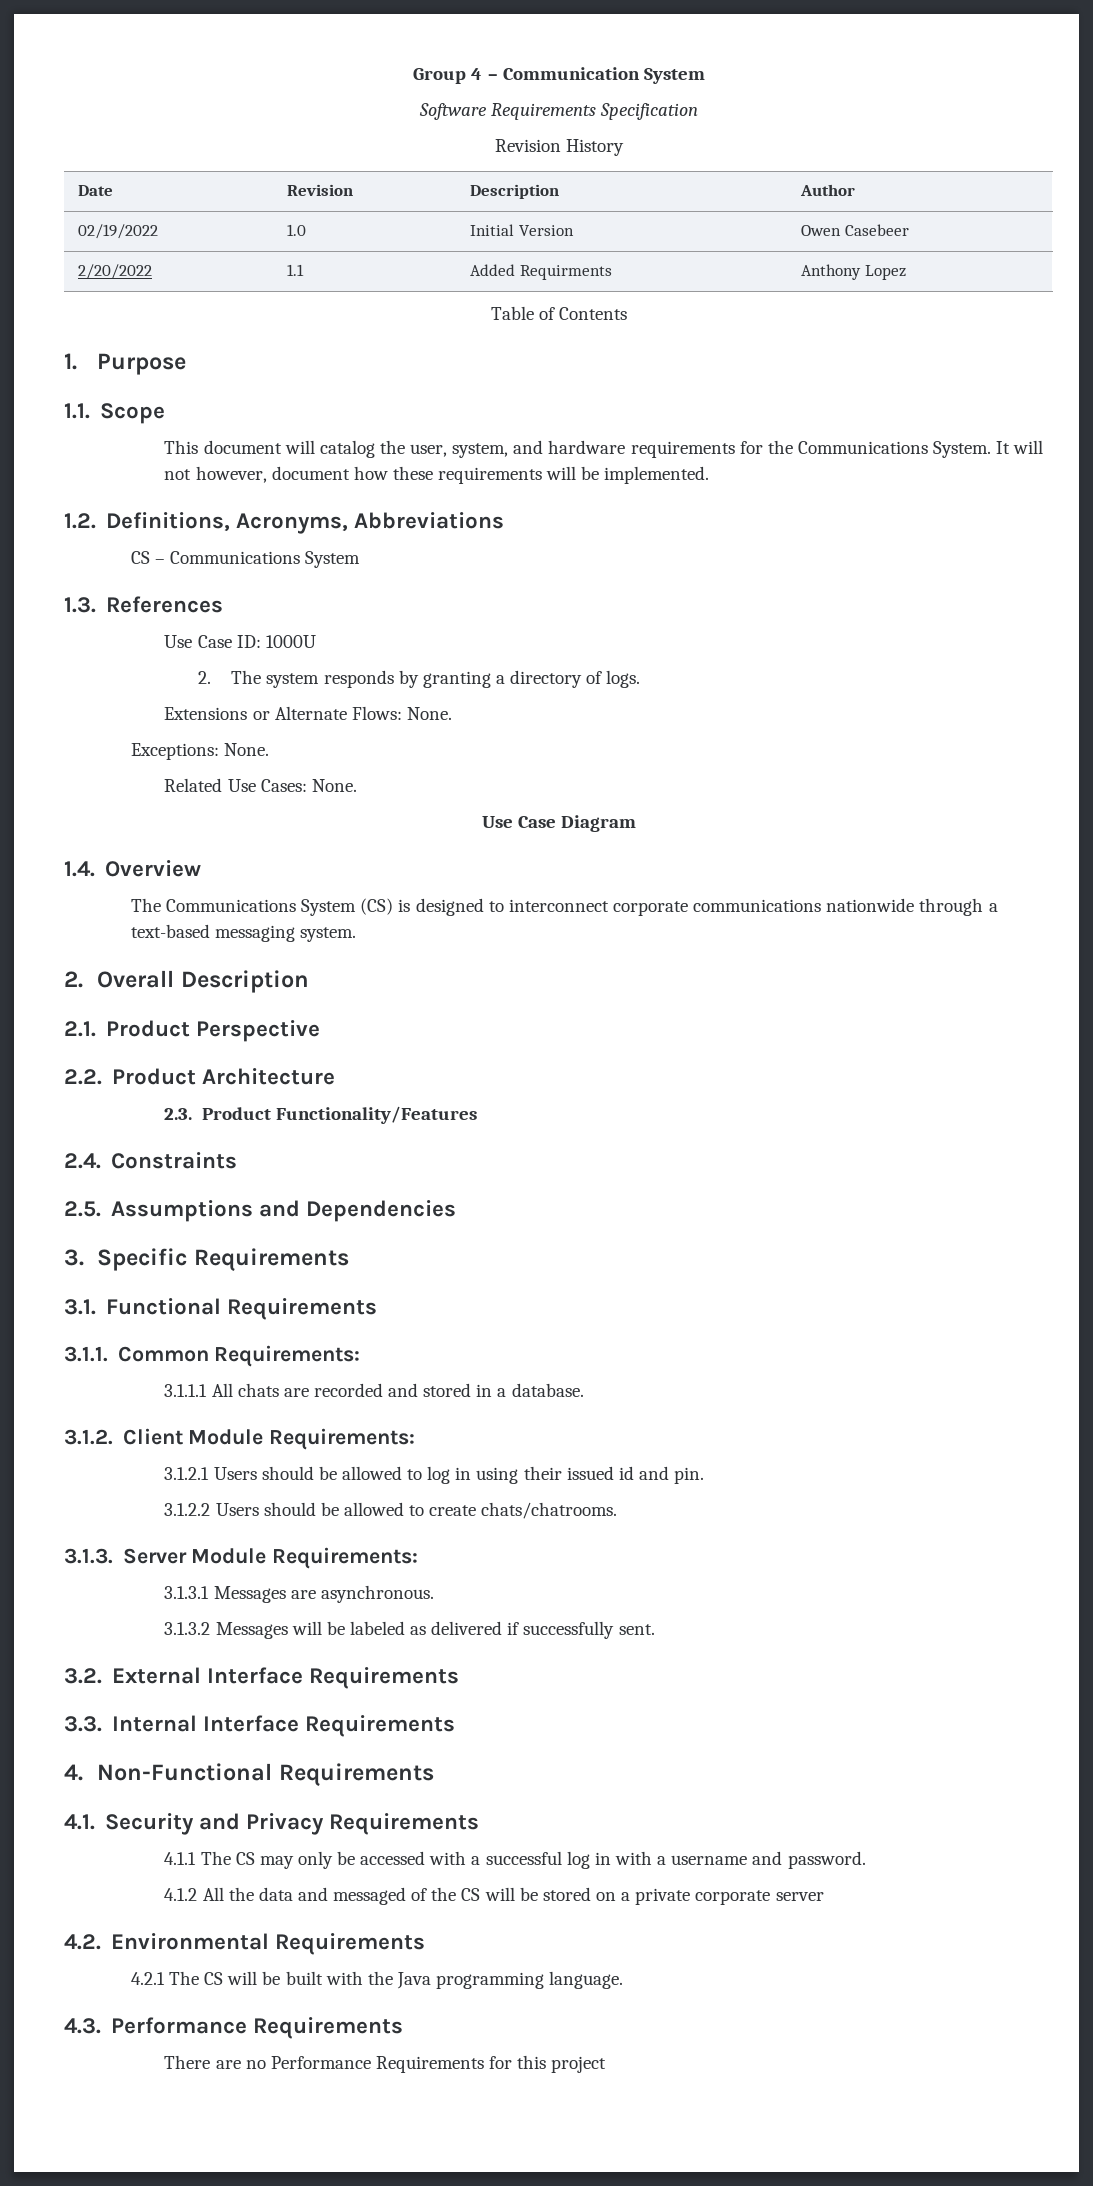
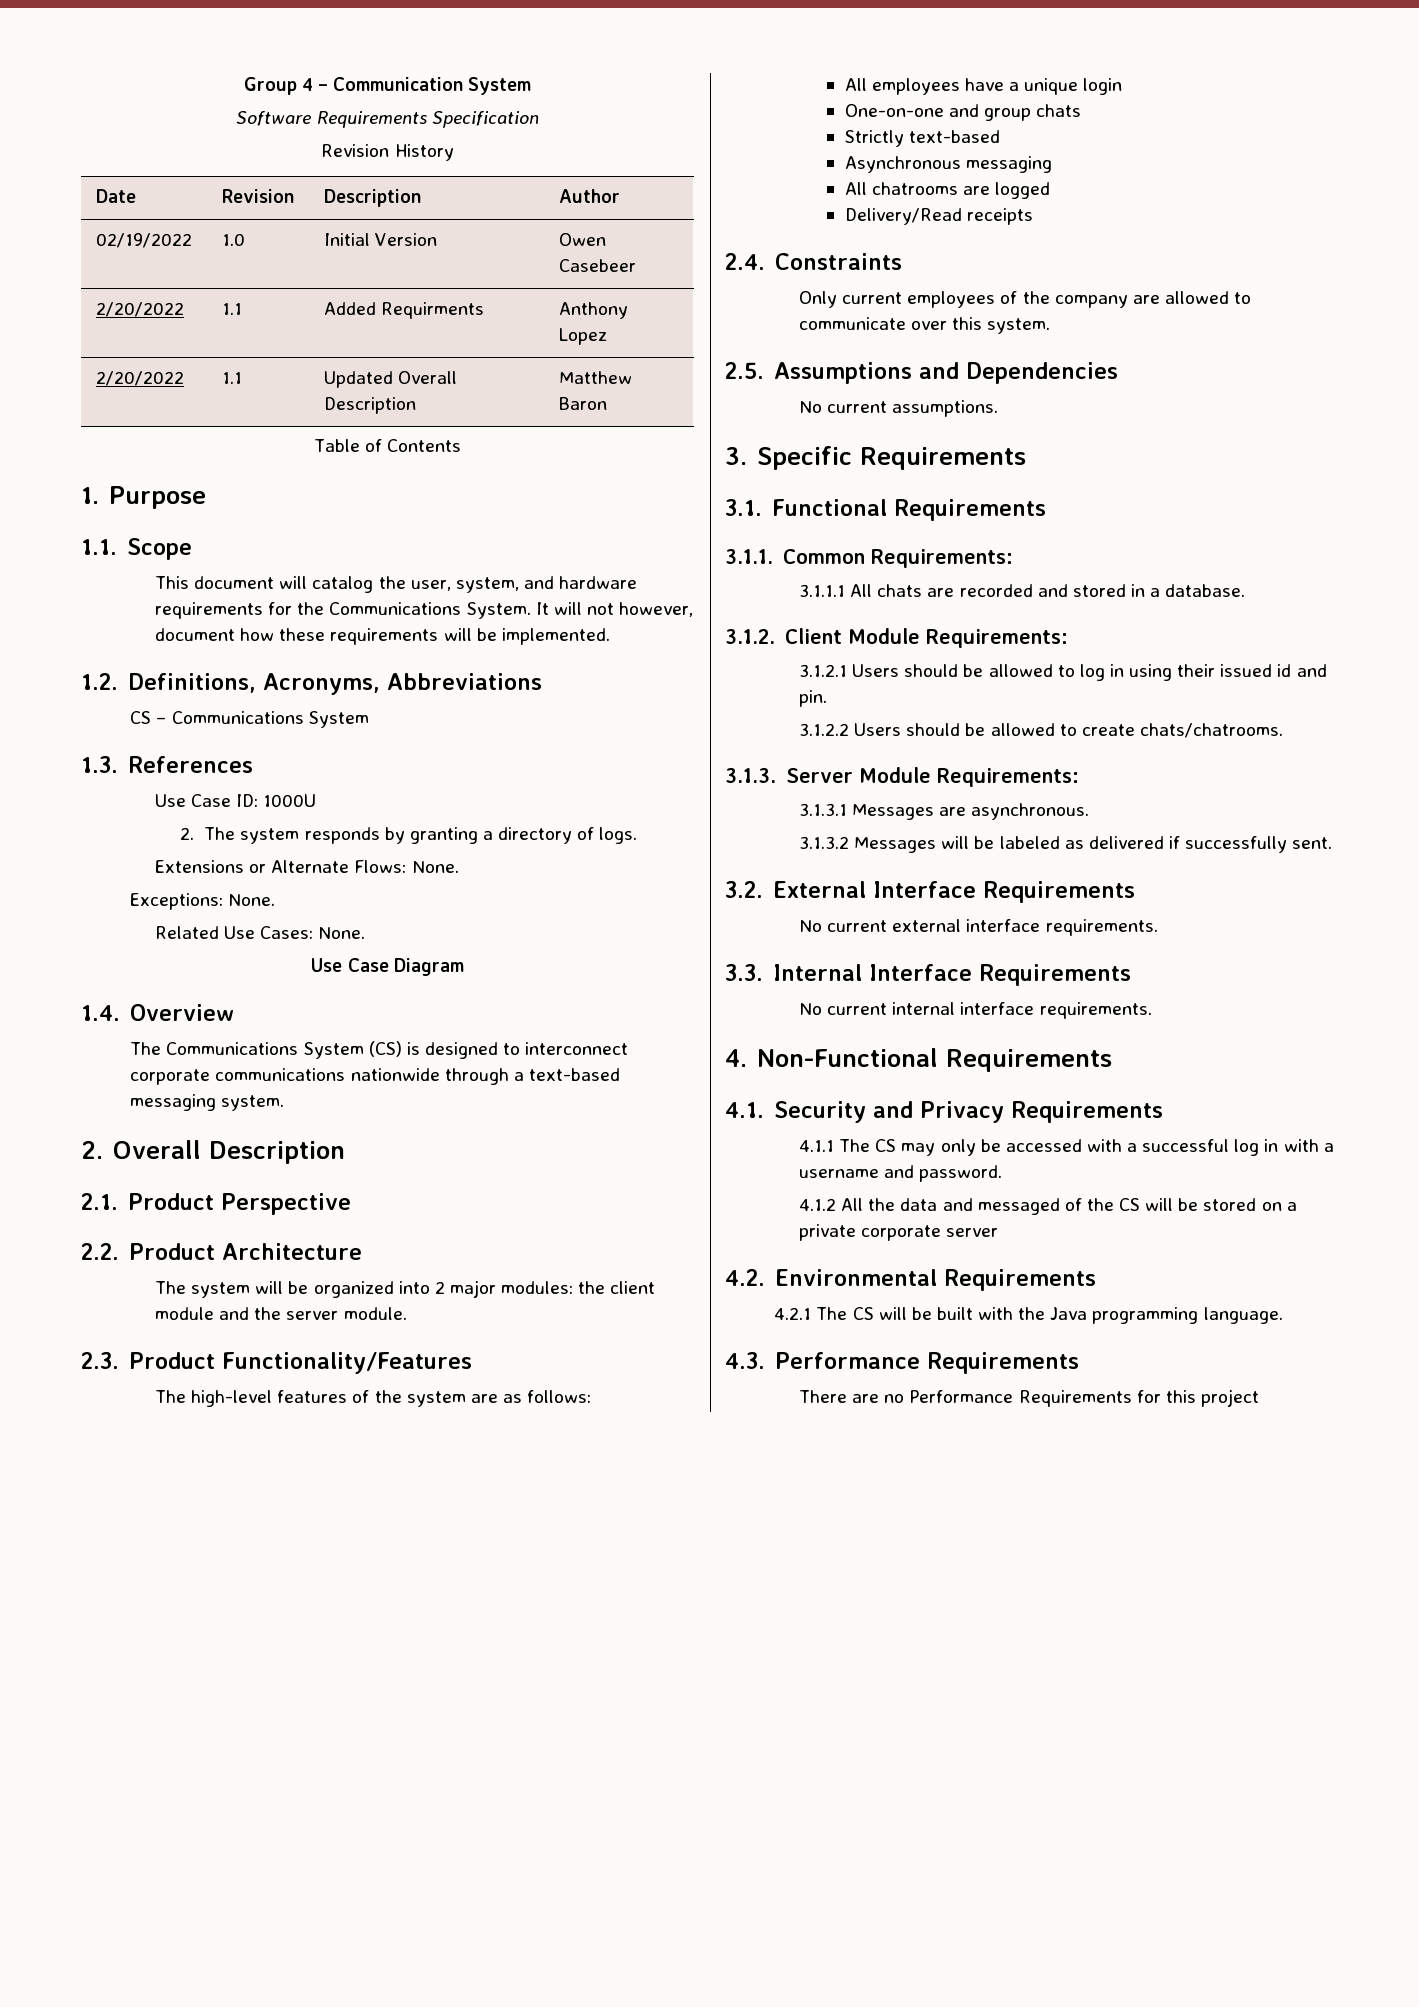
+ 2/20/2022 | 1.1 | Updated Overall Description | Matthew Baron
+ The system will be organized into 2 major modules: the client module and the server module.
  2.3. Product Functionality/Features
+ The high-level features of the system are as follows:
+ All employees have a unique login
+ One-on-one and group chats
+ Strictly text-based
+ Asynchronous messaging
+ All chatrooms are logged
+ Delivery/Read receipts
  2.4. Constraints
+ Only current employees of the company are allowed to communicate over this system.
+ No current assumptions.
+ No current external interface requirements.
+ No current internal interface requirements.

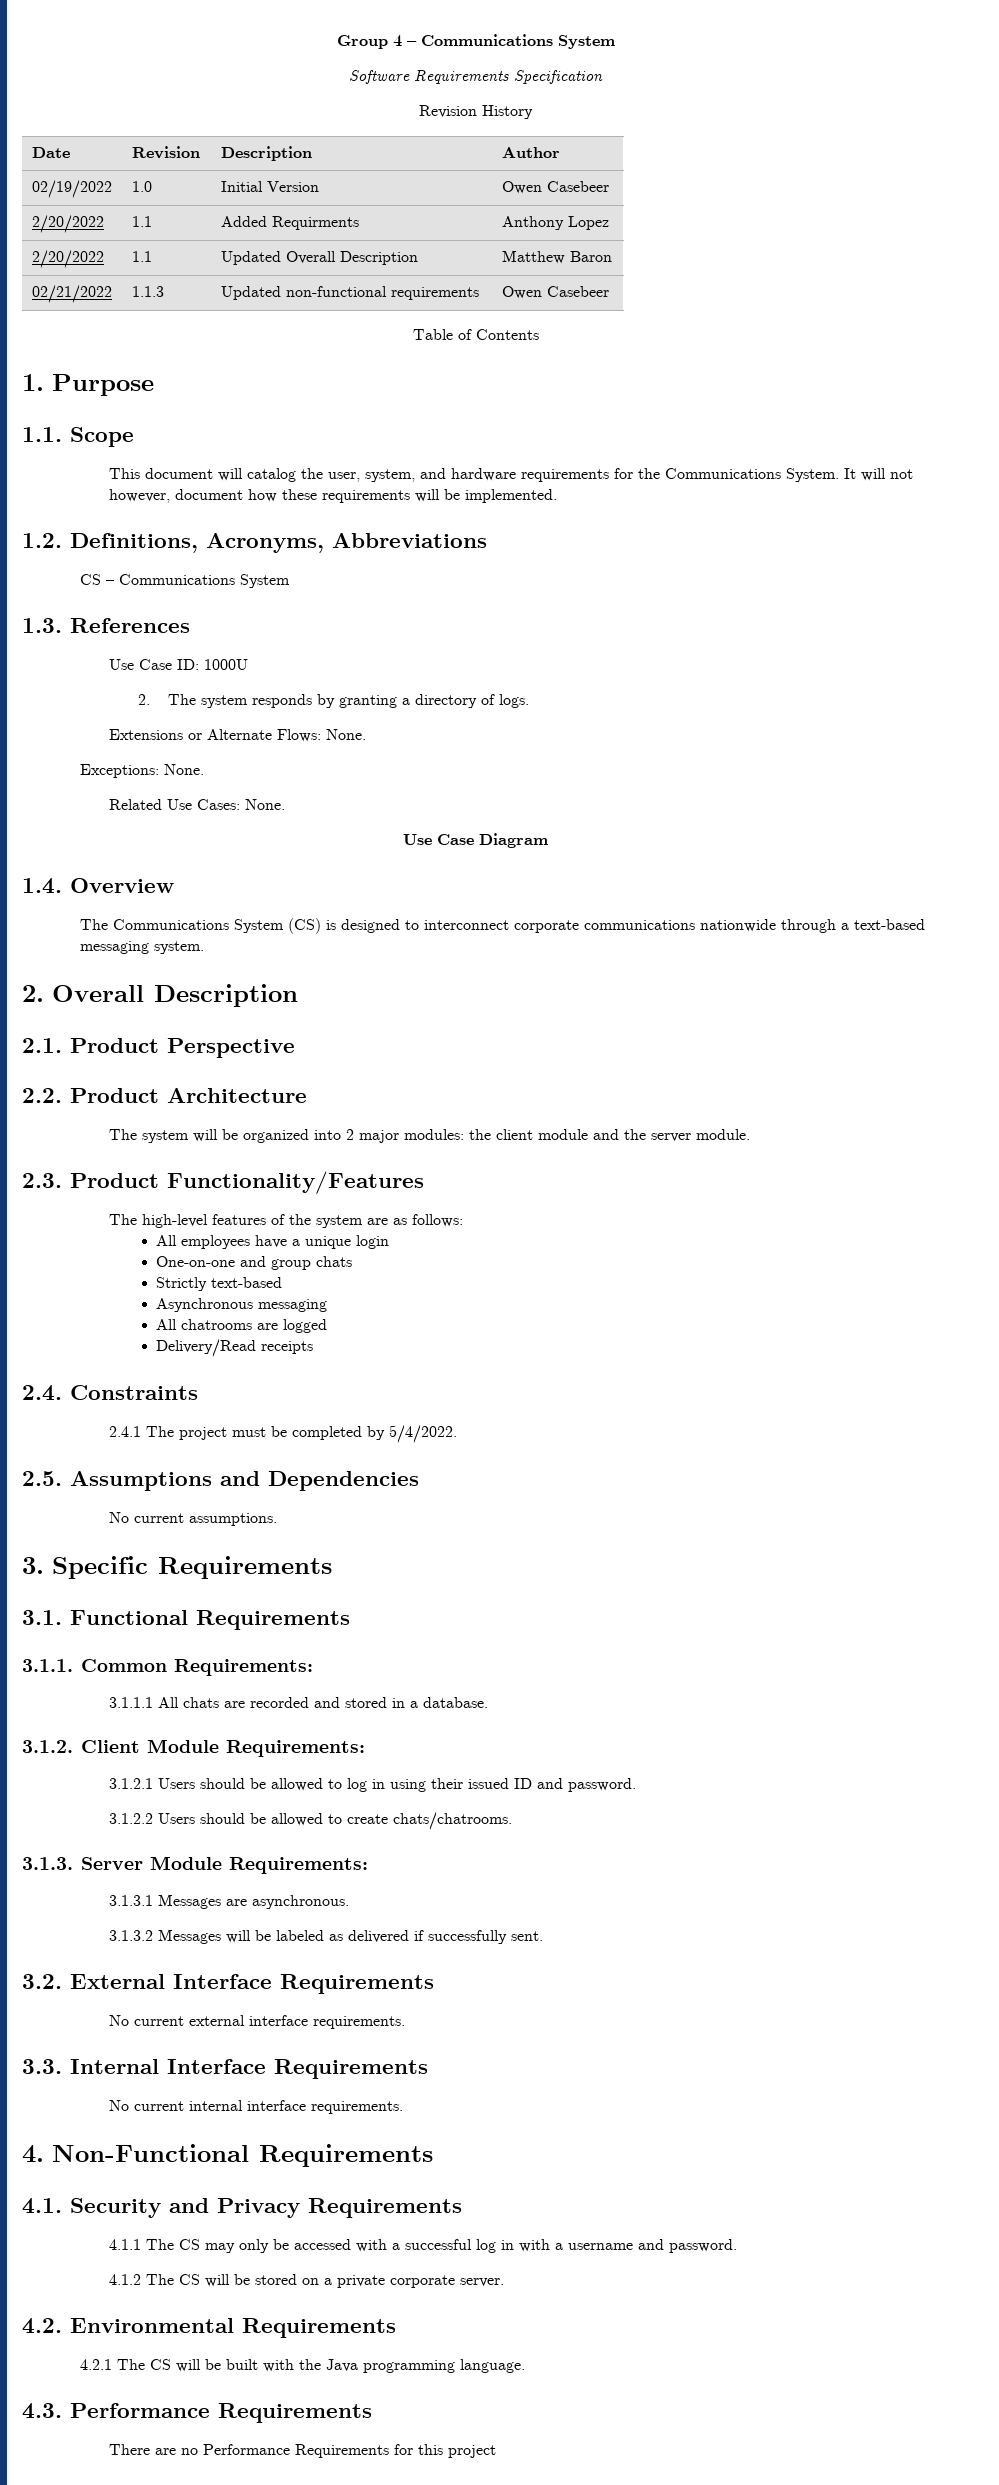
- Group 4 – Communication System
+ Group 4 – Communications System
+ 02/21/2022 | 1.1.3 | Updated non-functional requirements | Owen Casebeer
- Only current employees of the company are allowed to communicate over this system.
+ 2.4.1 The project must be completed by 5/4/2022.
- 3.1.2.1 Users should be allowed to log in using their issued id and pin.
+ 3.1.2.1 Users should be allowed to log in using their issued ID and password.
- 4.1.2 All the data and messaged of the CS will be stored on a private corporate server
+ 4.1.2 The CS will be stored on a private corporate server.

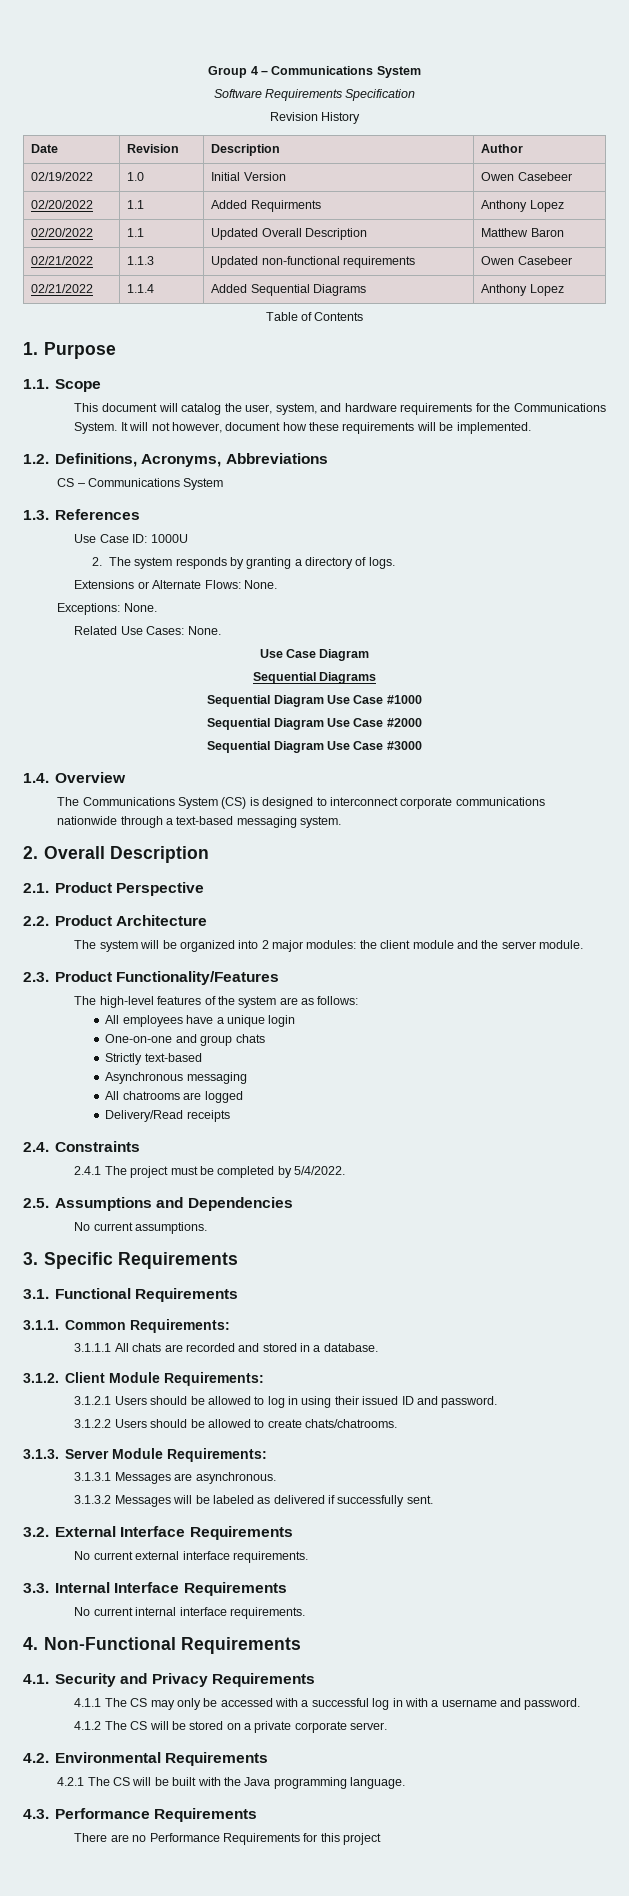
- 2/20/2022 | 1.1 | Added Requirments | Anthony Lopez
+ 02/20/2022 | 1.1 | Added Requirments | Anthony Lopez
- 2/20/2022 | 1.1 | Updated Overall Description | Matthew Baron
+ 02/20/2022 | 1.1 | Updated Overall Description | Matthew Baron
+ 02/21/2022 | 1.1.4 | Added Sequential Diagrams | Anthony Lopez
  Use Case Diagram
+ Sequential Diagrams
+ Sequential Diagram Use Case #1000
+ Sequential Diagram Use Case #2000
+ Sequential Diagram Use Case #3000

